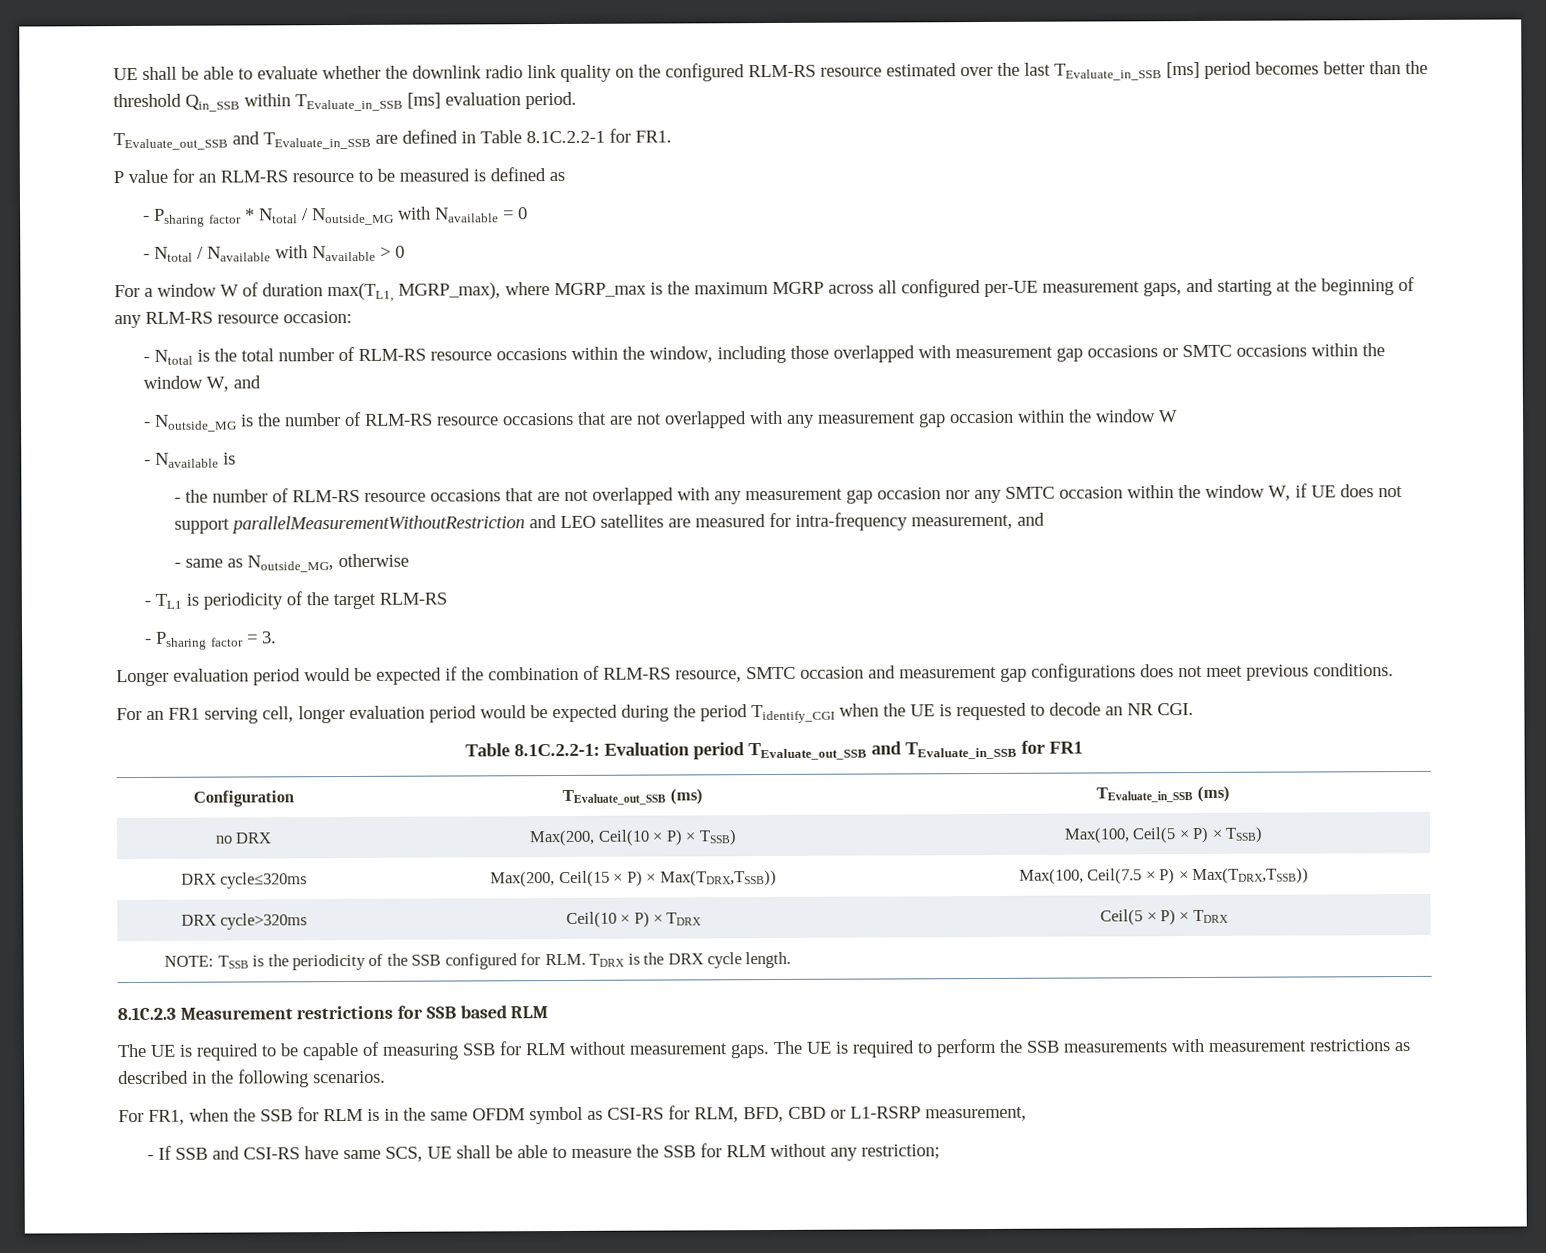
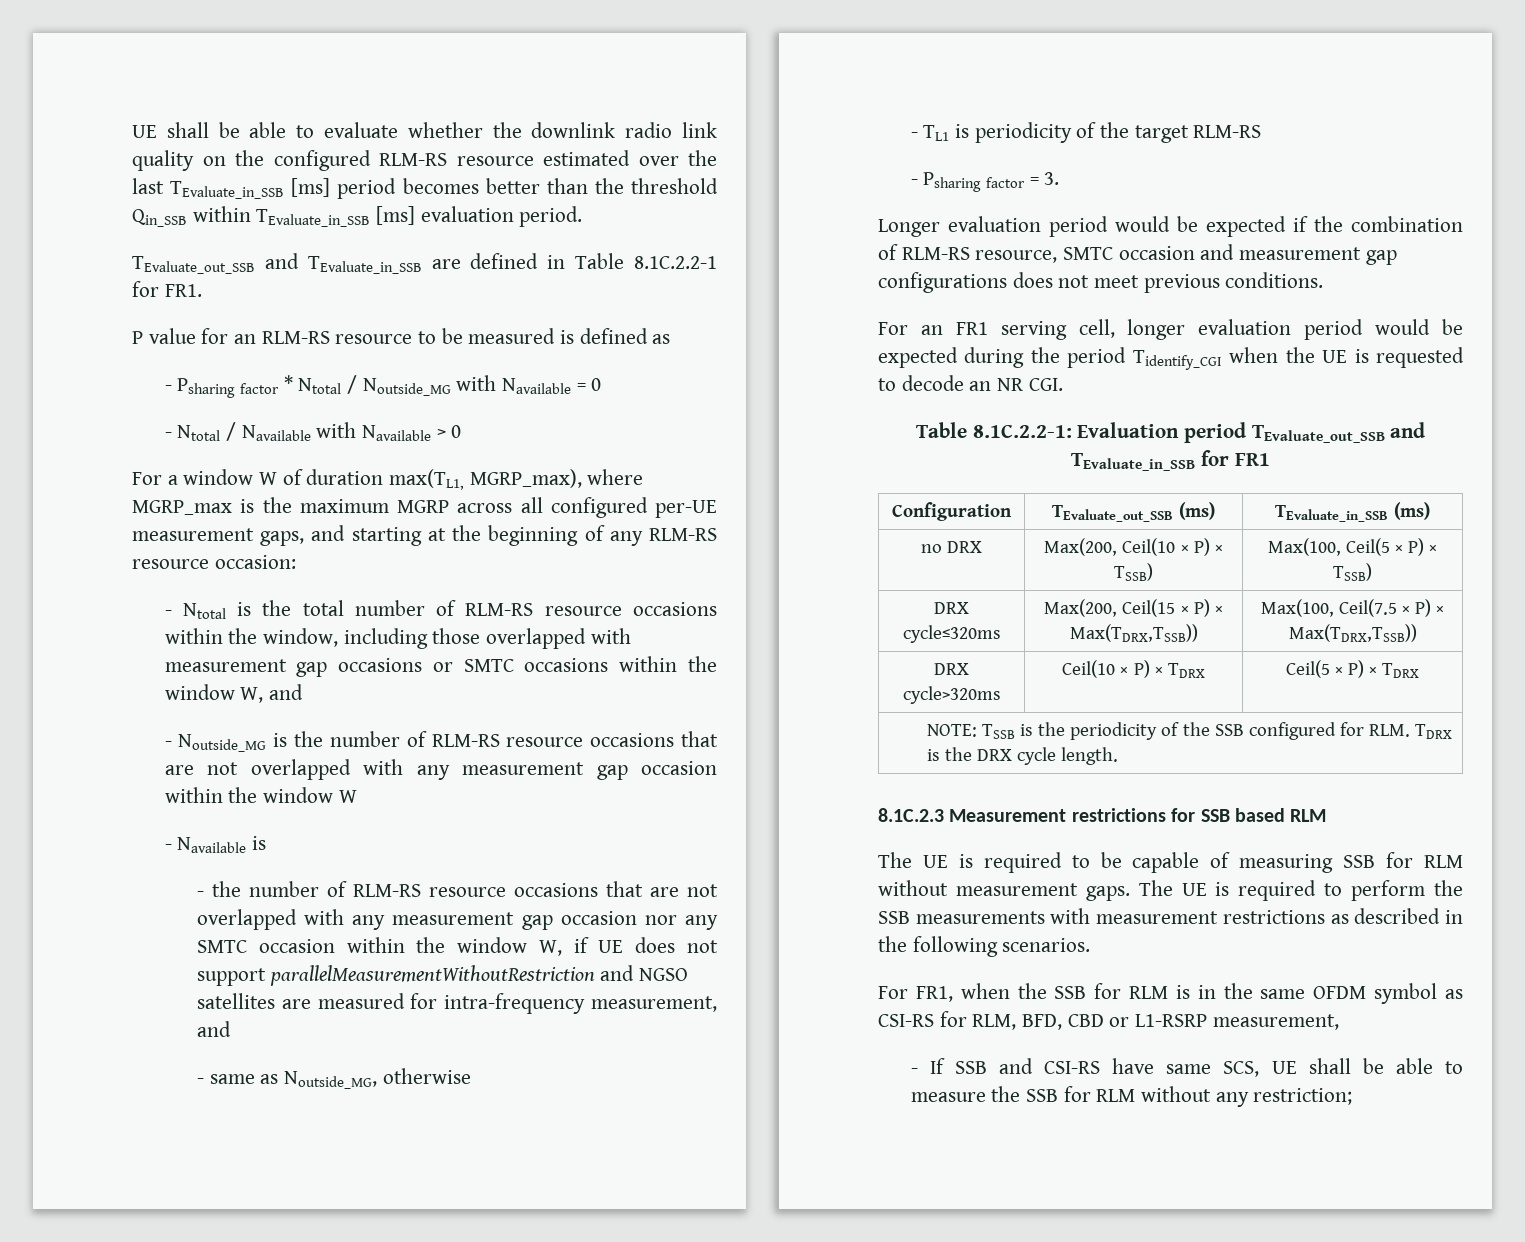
- - the number of RLM-RS resource occasions that are not overlapped with any measurement gap occasion nor any SMTC occasion within the window W, if UE does not support parallelMeasurementWithoutRestriction and LEO satellites are measured for intra-frequency measurement, and
+ - the number of RLM-RS resource occasions that are not overlapped with any measurement gap occasion nor any SMTC occasion within the window W, if UE does not support parallelMeasurementWithoutRestriction and NGSO satellites are measured for intra-frequency measurement, and

